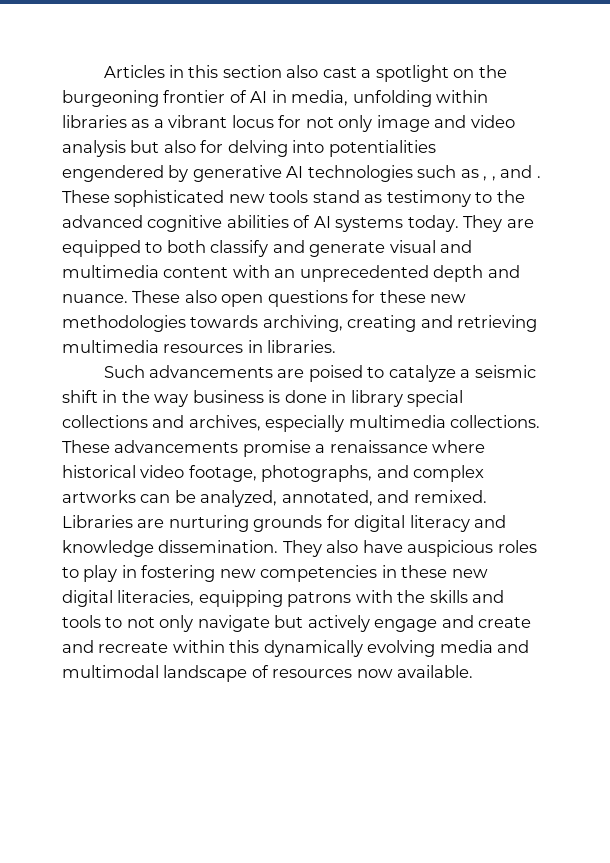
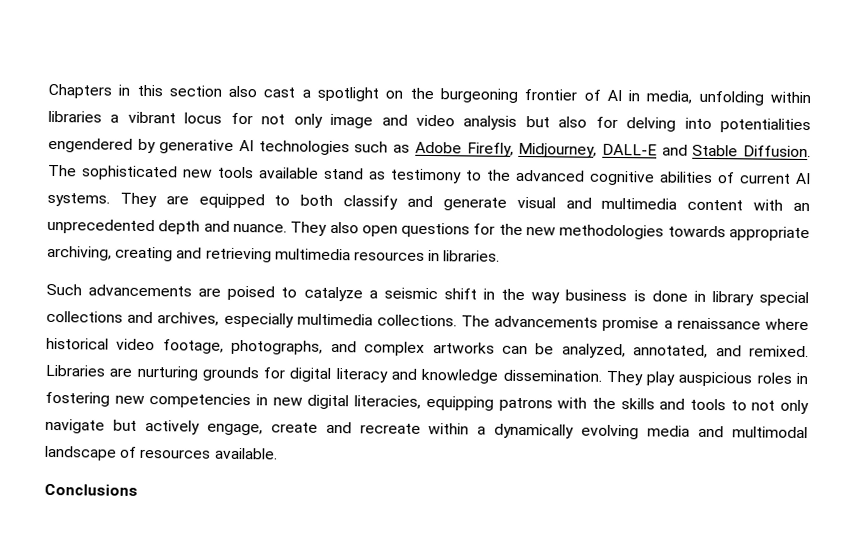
- Articles in this section also cast a spotlight on the burgeoning frontier of AI in media, unfolding within libraries as a vibrant locus for not only image and video analysis but also for delving into potentialities engendered by generative AI technologies such as , , and . These sophisticated new tools stand as testimony to the advanced cognitive abilities of AI systems today.
+ Chapters in this section also cast a spotlight on the burgeoning frontier of AI in media, unfolding within libraries a vibrant locus for not only image and video analysis but also for delving into potentialities engendered by generative AI technologies such as Adobe Firefly, Midjourney, DALL-E and Stable Diffusion. The sophisticated new tools available stand as testimony to the advanced cognitive abilities of current AI systems.
- These also open questions for these new methodologies towards archiving, creating and retrieving multimedia resources in libraries.
+ They also open questions for the new methodologies towards appropriate archiving, creating and retrieving multimedia resources in libraries.
- These advancements promise a renaissance where historical video footage, photographs, and complex artworks can be analyzed, annotated, and remixed.
+ The advancements promise a renaissance where historical video footage, photographs, and complex artworks can be analyzed, annotated, and remixed.
- They also have auspicious roles to play in fostering new competencies in these new digital literacies, equipping patrons with the skills and tools to not only navigate but actively engage and create and recreate within this dynamically evolving media and multimodal landscape of resources now available.
+ They play auspicious roles in fostering new competencies in new digital literacies, equipping patrons with the skills and tools to not only navigate but actively engage, create and recreate within a dynamically evolving media and multimodal landscape of resources available.
+ Conclusions

